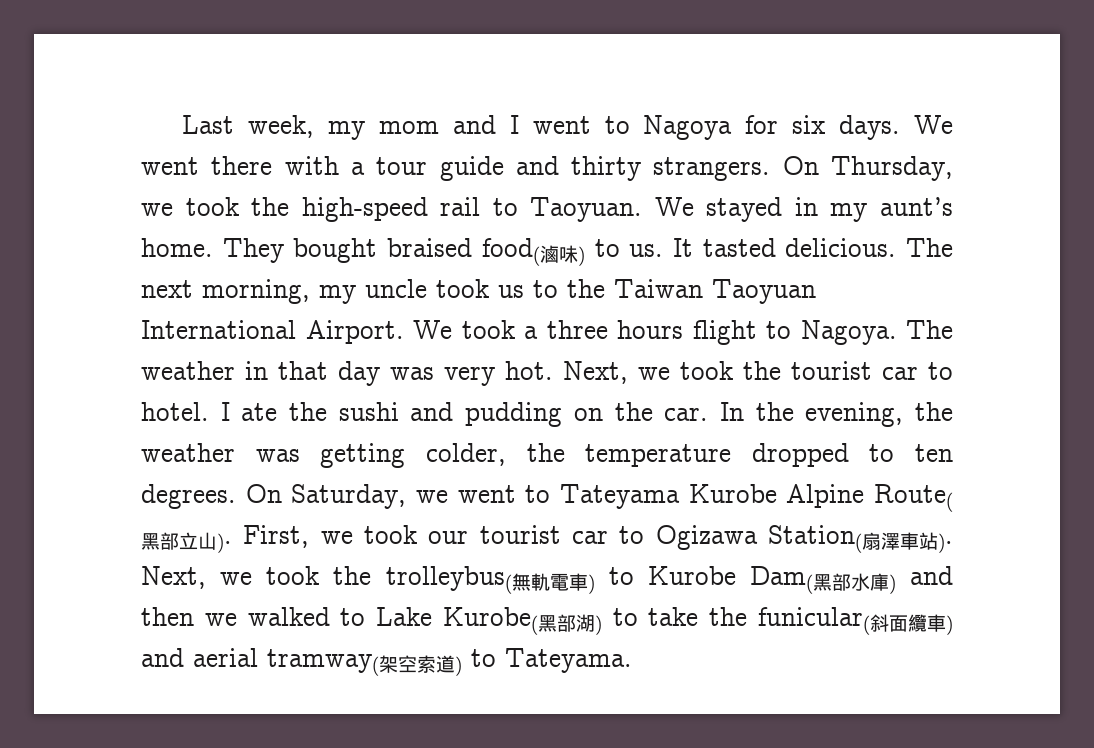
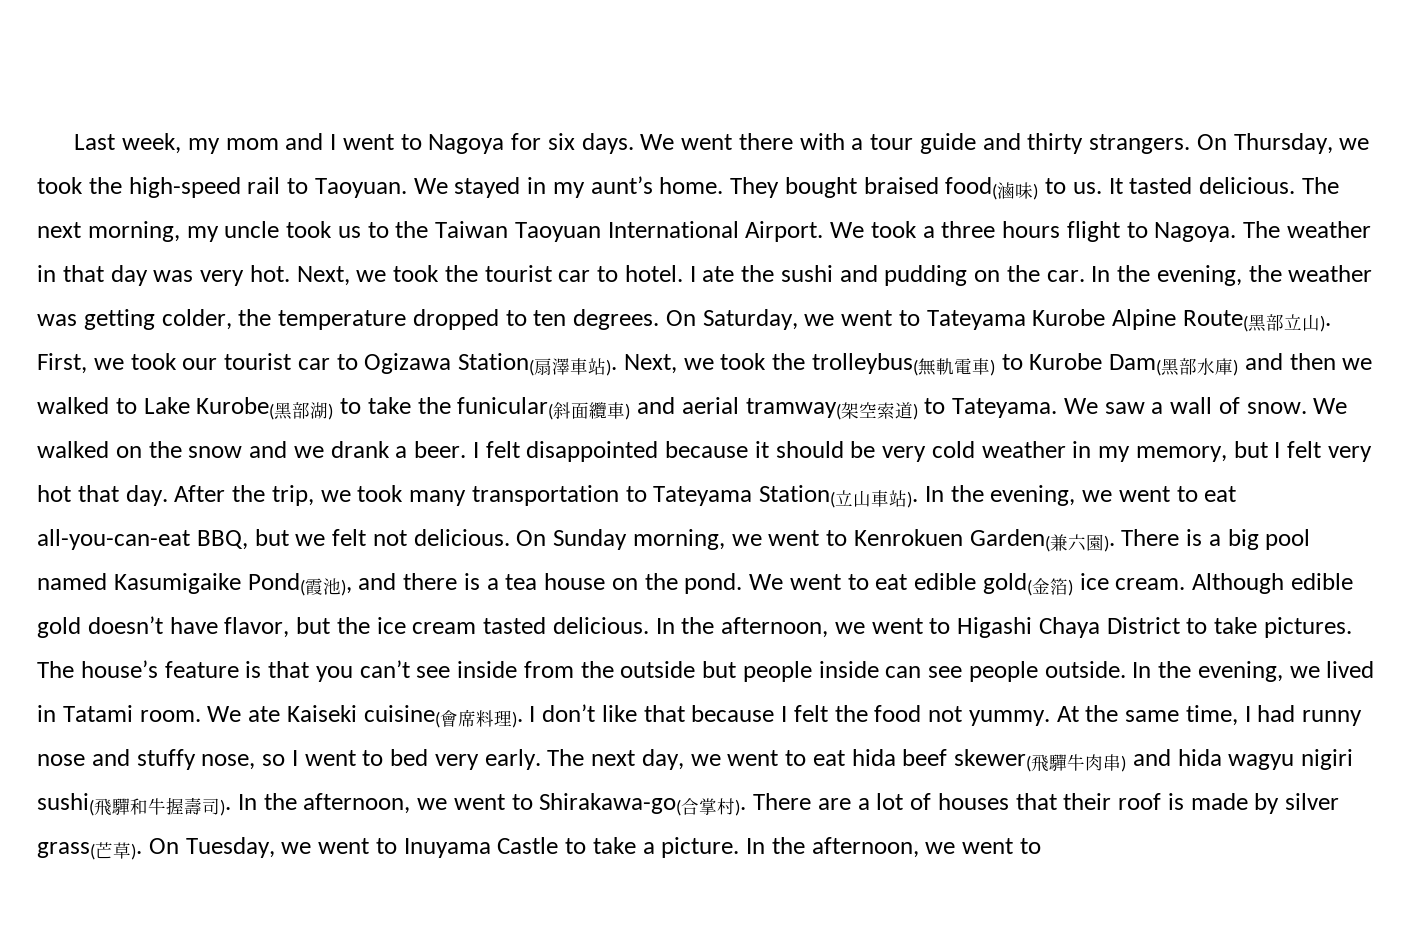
+ We saw a wall of snow. We walked on the snow and we drank a beer. I felt disappointed because it should be very cold weather in my memory, but I felt very hot that day. After the trip, we took many transportation to Tateyama Station(立山車站). In the evening, we went to eat all-you-can-eat BBQ, but we felt not delicious. On Sunday morning, we went to Kenrokuen Garden(兼六園). There is a big pool named Kasumigaike Pond(霞池), and there is a tea house on the pond. We went to eat edible gold(金箔) ice cream. Although edible gold doesn’t have flavor, but the ice cream tasted delicious. In the afternoon, we went to Higashi Chaya District to take pictures. The house’s feature is that you can’t see inside from the outside but people inside can see people outside. In the evening, we lived in Tatami room. We ate Kaiseki cuisine(會席料理). I don’t like that because I felt the food not yummy. At the same time, I had runny nose and stuffy nose, so I went to bed very early. The next day, we went to eat hida beef skewer(飛驒牛肉串) and hida wagyu nigiri sushi(飛驒和牛握壽司). In the afternoon, we went to Shirakawa-go(合掌村). There are a lot of houses that their roof is made by silver grass(芒草). On Tuesday, we went to Inuyama Castle to take a picture. In the afternoon, we went to

